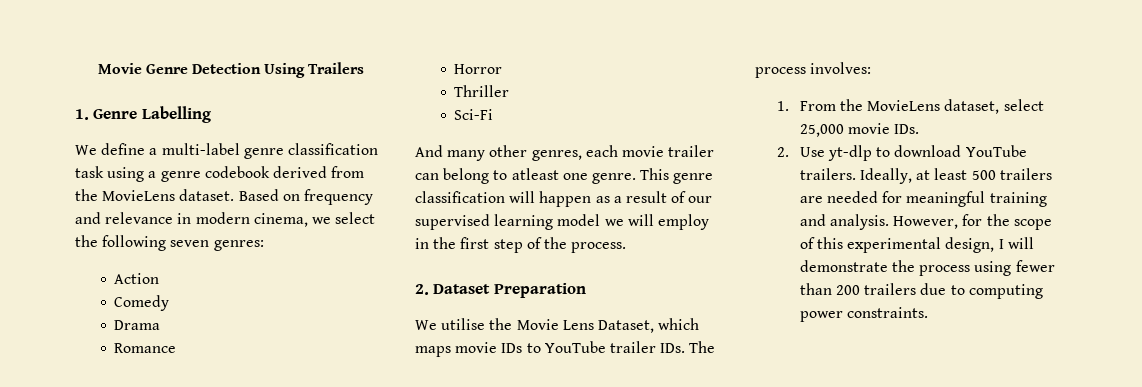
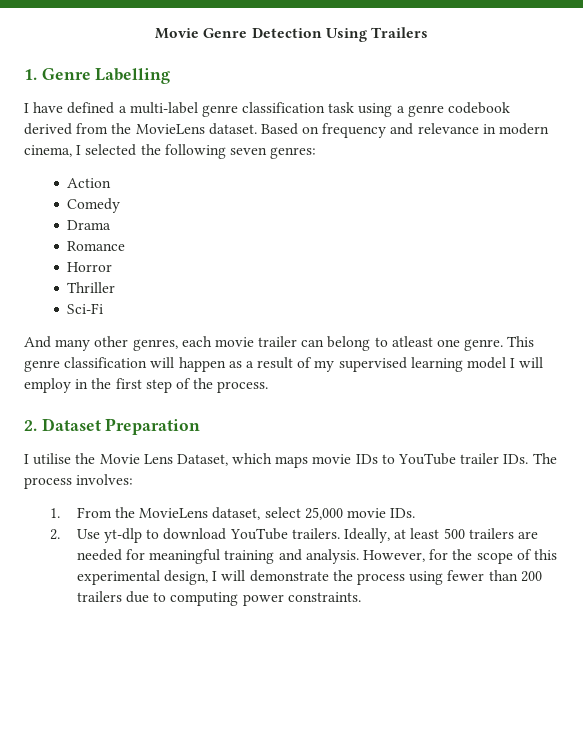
- We define a multi-label genre classification task using a genre codebook derived from the MovieLens dataset.
+ I have defined a multi-label genre classification task using a genre codebook derived from the MovieLens dataset.
- Based on frequency and relevance in modern cinema, we select the following seven genres:
+ Based on frequency and relevance in modern cinema, I selected the following seven genres:
- This genre classification will happen as a result of our supervised learning model we will employ in the first step of the process.
+ This genre classification will happen as a result of my supervised learning model I will employ in the first step of the process.
- We utilise the Movie Lens Dataset, which maps movie IDs to YouTube trailer IDs. The process involves:
+ I utilise the Movie Lens Dataset, which maps movie IDs to YouTube trailer IDs. The process involves:

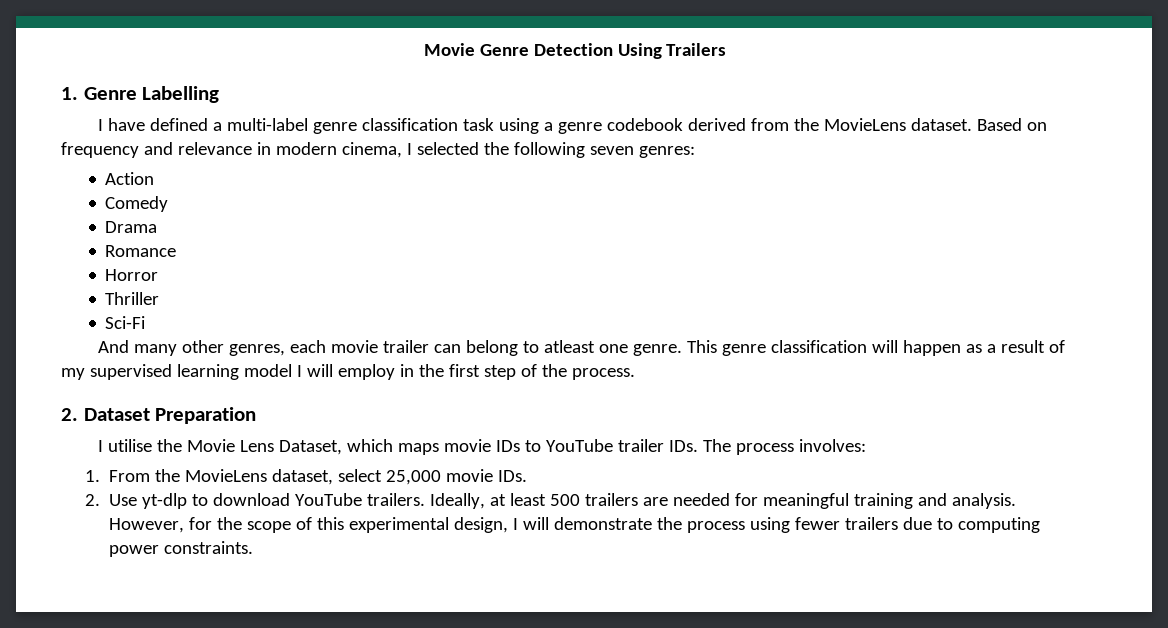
- However, for the scope of this experimental design, I will demonstrate the process using fewer than 200 trailers due to computing power constraints.
+ However, for the scope of this experimental design, I will demonstrate the process using fewer trailers due to computing power constraints.

